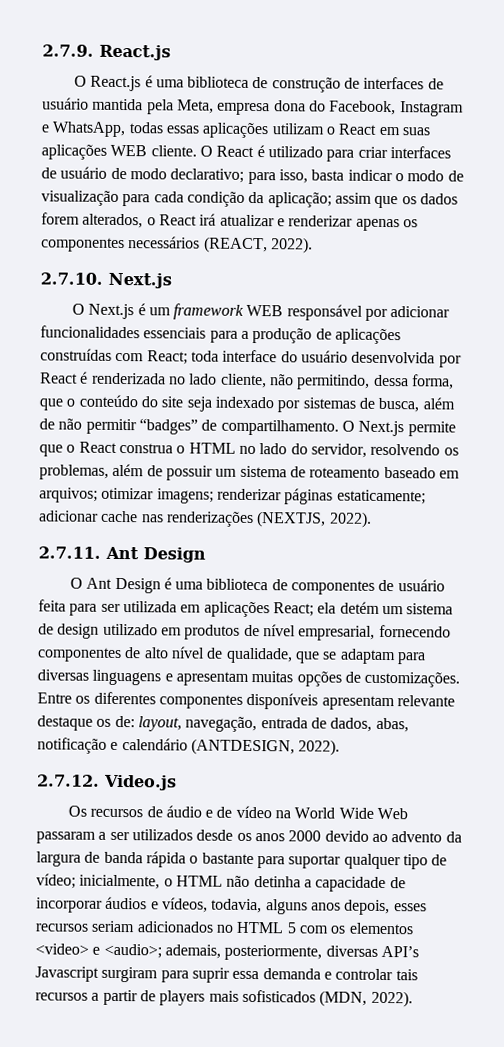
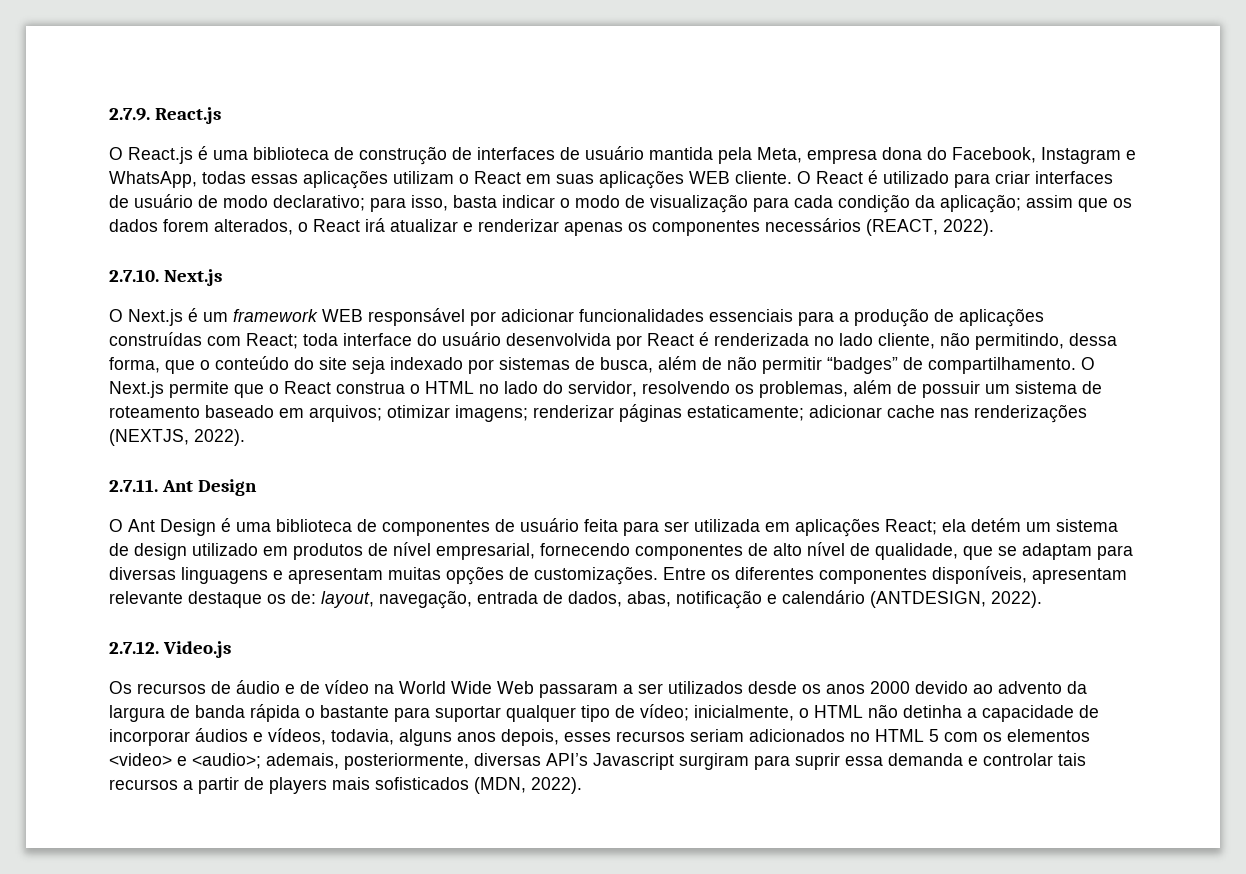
- Entre os diferentes componentes disponíveis apresentam relevante destaque os de: layout, navegação, entrada de dados, abas, notificação e calendário (ANTDESIGN, 2022).
+ Entre os diferentes componentes disponíveis, apresentam relevante destaque os de: layout, navegação, entrada de dados, abas, notificação e calendário (ANTDESIGN, 2022).

